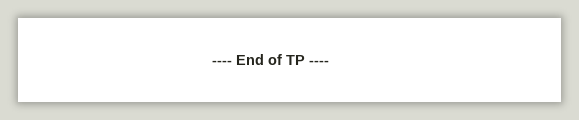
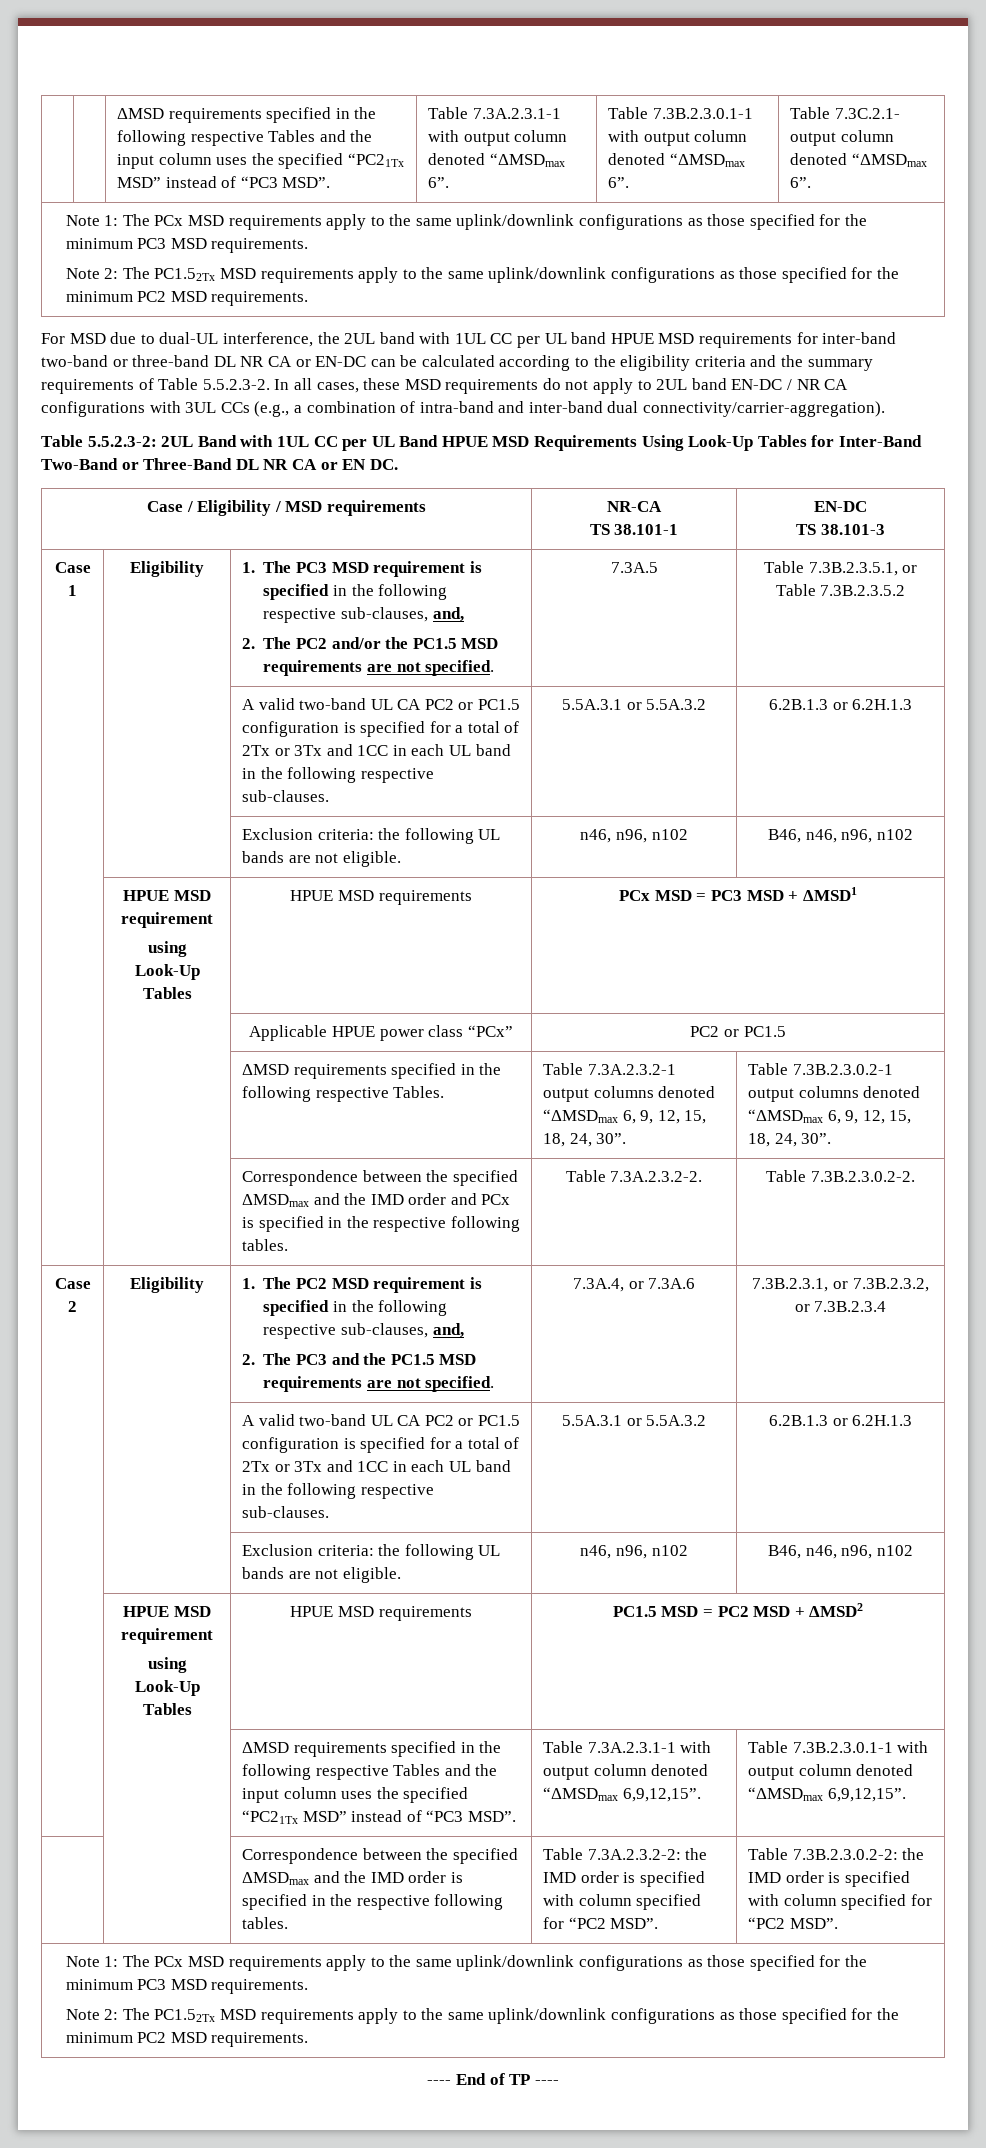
+ ΔMSD requirements specified in the following respective Tables and the input column uses the specified “PC21Tx MSD” instead of “PC3 MSD”. | Table 7.3A.2.3.1-1 with output column denoted “ΔMSDmax 6”. | Table 7.3B.2.3.0.1-1 with output column denoted “ΔMSDmax 6”. | Table 7.3C.2.1- output column denoted “ΔMSDmax 6”.
+ Note 1: The PCx MSD requirements apply to the same uplink/downlink configurations as those specified for the minimum PC3 MSD requirements.
+ Note 2: The PC1.52Tx MSD requirements apply to the same uplink/downlink configurations as those specified for the minimum PC2 MSD requirements.
+ For MSD due to dual-UL interference, the 2UL band with 1UL CC per UL band HPUE MSD requirements for inter-band two-band or three-band DL NR CA or EN-DC can be calculated according to the eligibility criteria and the summary requirements of Table 5.5.2.3-2. In all cases, these MSD requirements do not apply to 2UL band EN-DC / NR CA configurations with 3UL CCs (e.g., a combination of intra-band and inter-band dual connectivity/carrier-aggregation).
+ Table 5.5.2.3-2: 2UL Band with 1UL CC per UL Band HPUE MSD Requirements Using Look-Up Tables for Inter-Band Two-Band or Three-Band DL NR CA or EN DC.
+ Case / Eligibility / MSD requirements | NR-CA
+ TS 38.101-1 | EN-DC
+ TS 38.101-3
+ Case 1 | Eligibility | 1. The PC3 MSD requirement is specified in the following respective sub-clauses, and,
+ 2. The PC2 and/or the PC1.5 MSD requirements are not specified. | 7.3A.5 | Table 7.3B.2.3.5.1, or Table 7.3B.2.3.5.2
+ | | A valid two-band UL CA PC2 or PC1.5 configuration is specified for a total of 2Tx or 3Tx and 1CC in each UL band in the following respective sub-clauses. | 5.5A.3.1 or 5.5A.3.2 | 6.2B.1.3 or 6.2H.1.3
+ | | Exclusion criteria: the following UL bands are not eligible. | n46, n96, n102 | B46, n46, n96, n102
+ | HPUE MSD requirement
+ using Look-Up Tables | HPUE MSD requirements | PCx MSD = PC3 MSD + ΔMSD1
+ | | Applicable HPUE power class “PCx” | PC2 or PC1.5
+ | | ΔMSD requirements specified in the following respective Tables. | Table 7.3A.2.3.2-1 output columns denoted “ΔMSDmax 6, 9, 12, 15, 18, 24, 30”. | Table 7.3B.2.3.0.2-1 output columns denoted “ΔMSDmax 6, 9, 12, 15, 18, 24, 30”.
+ | | Correspondence between the specified ΔMSDmax and the IMD order and PCx is specified in the respective following tables. | Table 7.3A.2.3.2-2. | Table 7.3B.2.3.0.2-2.
+ Case 2 | Eligibility | 1. The PC2 MSD requirement is specified in the following respective sub-clauses, and,
+ 2. The PC3 and the PC1.5 MSD requirements are not specified. | 7.3A.4, or 7.3A.6 | 7.3B.2.3.1, or 7.3B.2.3.2, or 7.3B.2.3.4
+ | | A valid two-band UL CA PC2 or PC1.5 configuration is specified for a total of 2Tx or 3Tx and 1CC in each UL band in the following respective sub-clauses. | 5.5A.3.1 or 5.5A.3.2 | 6.2B.1.3 or 6.2H.1.3
+ | | Exclusion criteria: the following UL bands are not eligible. | n46, n96, n102 | B46, n46, n96, n102
+ | HPUE MSD requirement
+ using Look-Up Tables | HPUE MSD requirements | PC1.5 MSD = PC2 MSD + ΔMSD2
+ | | ΔMSD requirements specified in the following respective Tables and the input column uses the specified “PC21Tx MSD” instead of “PC3 MSD”. | Table 7.3A.2.3.1-1 with output column denoted “ΔMSDmax 6,9,12,15”. | Table 7.3B.2.3.0.1-1 with output column denoted “ΔMSDmax 6,9,12,15”.
+ | | Correspondence between the specified ΔMSDmax and the IMD order is specified in the respective following tables. | Table 7.3A.2.3.2-2: the IMD order is specified with column specified for “PC2 MSD”. | Table 7.3B.2.3.0.2-2: the IMD order is specified with column specified for “PC2 MSD”.
+ Note 1: The PCx MSD requirements apply to the same uplink/downlink configurations as those specified for the minimum PC3 MSD requirements.
+ Note 2: The PC1.52Tx MSD requirements apply to the same uplink/downlink configurations as those specified for the minimum PC2 MSD requirements.

